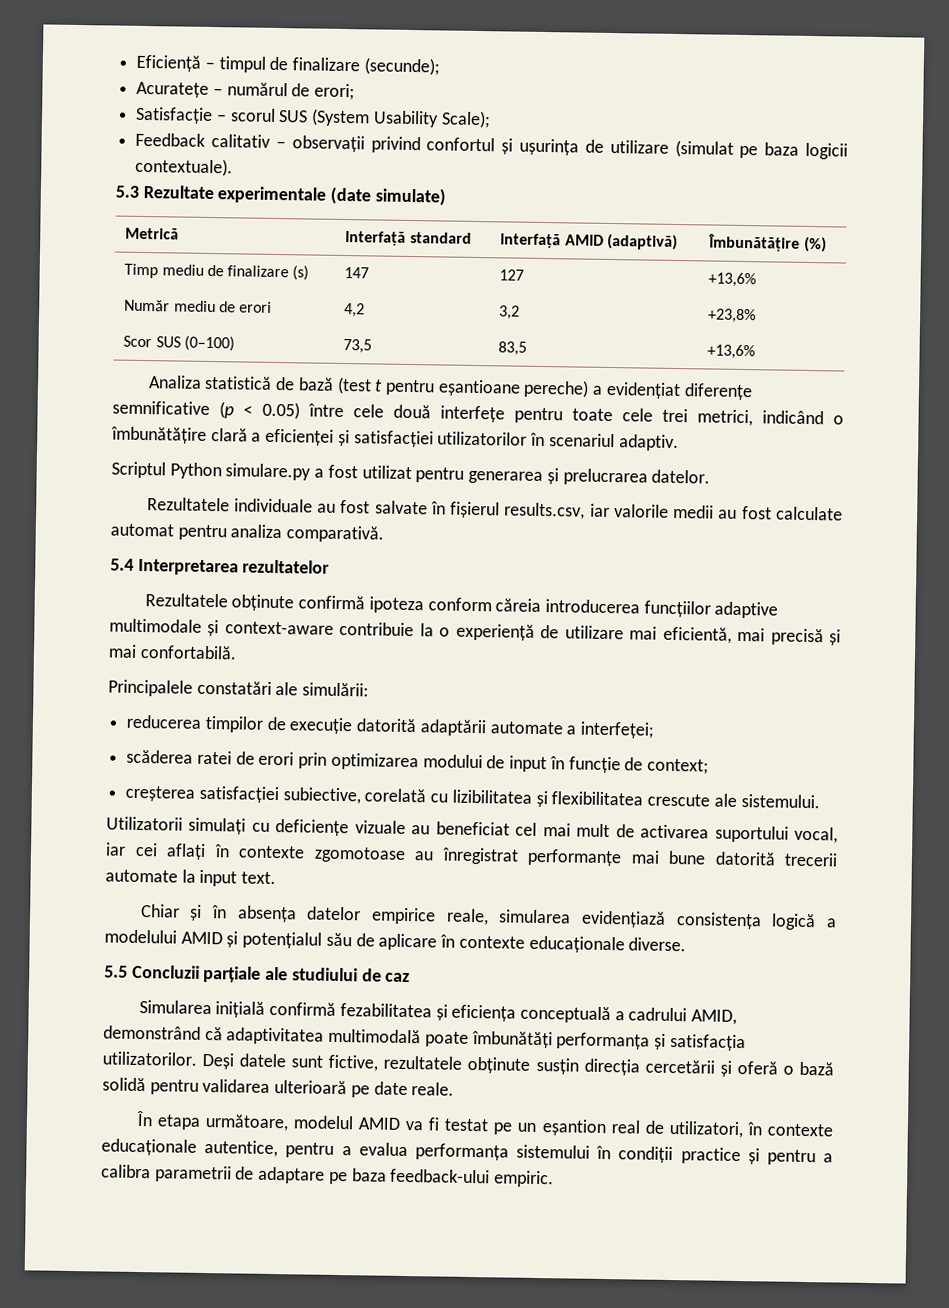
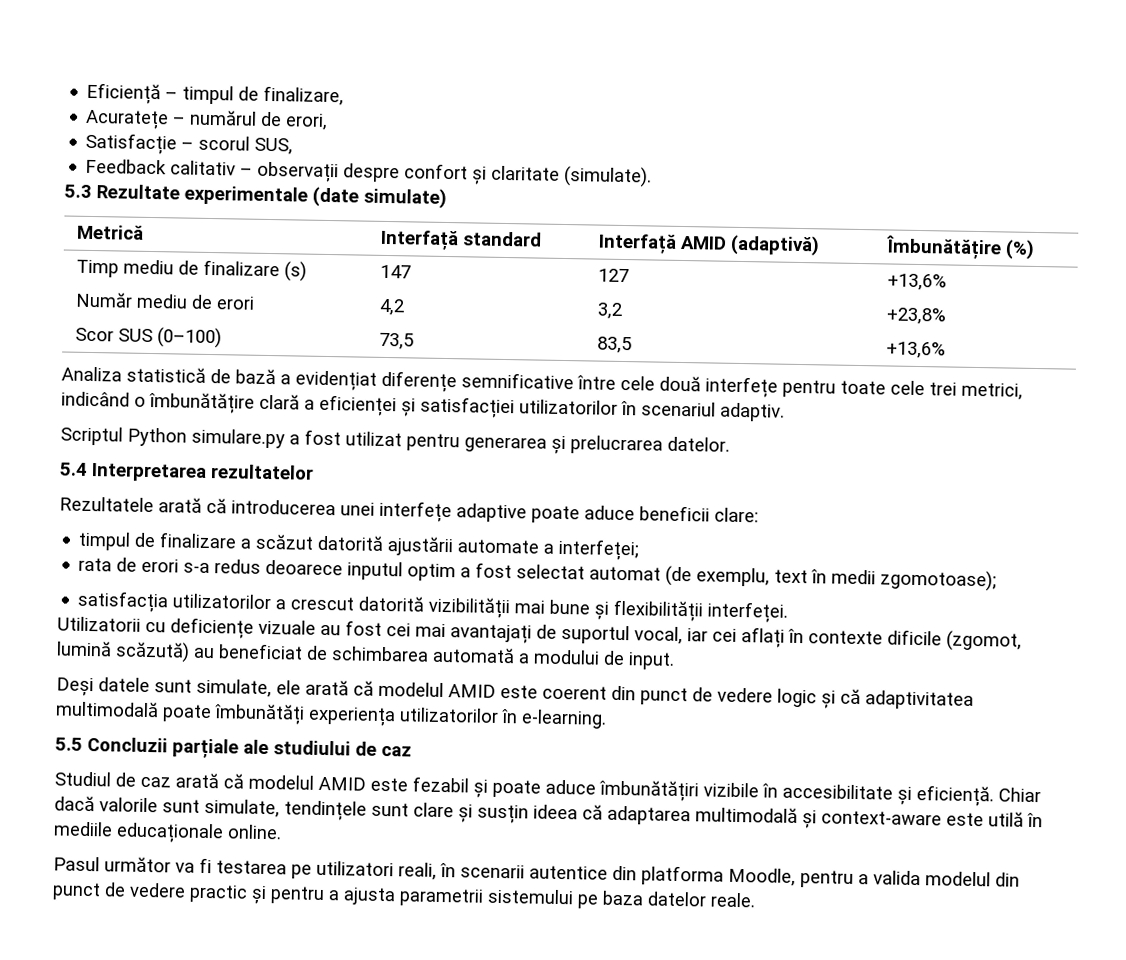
- Eficiență – timpul de finalizare (secunde);
+ Eficiență – timpul de finalizare,
- Acuratețe – numărul de erori;
+ Acuratețe – numărul de erori,
- Satisfacție – scorul SUS (System Usability Scale);
+ Satisfacție – scorul SUS,
- Feedback calitativ – observații privind confortul și ușurința de utilizare (simulat pe baza logicii contextuale).
+ Feedback calitativ – observații despre confort și claritate (simulate).
- Analiza statistică de bază (test t pentru eșantioane pereche) a evidențiat diferențe semnificative (p < 0.05) între cele două interfețe pentru toate cele trei metrici, indicând o îmbunătățire clară a eficienței și satisfacției utilizatorilor în scenariul adaptiv.
+ Analiza statistică de bază a evidențiat diferențe semnificative între cele două interfețe pentru toate cele trei metrici, indicând o îmbunătățire clară a eficienței și satisfacției utilizatorilor în scenariul adaptiv.
- Rezultatele individuale au fost salvate în fișierul results.csv, iar valorile medii au fost calculate automat pentru analiza comparativă.
  5.4 Interpretarea rezultatelor
- Rezultatele obținute confirmă ipoteza conform căreia introducerea funcțiilor adaptive multimodale și context-aware contribuie la o experiență de utilizare mai eficientă, mai precisă și mai confortabilă.
- Principalele constatări ale simulării:
- reducerea timpilor de execuție datorită adaptării automate a interfeței;
- scăderea ratei de erori prin optimizarea modului de input în funcție de context;
- creșterea satisfacției subiective, corelată cu lizibilitatea și flexibilitatea crescute ale sistemului.
+ Rezultatele arată că introducerea unei interfețe adaptive poate aduce beneficii clare:
+ timpul de finalizare a scăzut datorită ajustării automate a interfeței;
+ rata de erori s-a redus deoarece inputul optim a fost selectat automat (de exemplu, text în medii zgomotoase);
+ satisfacția utilizatorilor a crescut datorită vizibilității mai bune și flexibilității interfeței.
- Utilizatorii simulați cu deficiențe vizuale au beneficiat cel mai mult de activarea suportului vocal, iar cei aflați în contexte zgomotoase au înregistrat performanțe mai bune datorită trecerii automate la input text.
- Chiar și în absența datelor empirice reale, simularea evidențiază consistența logică a modelului AMID și potențialul său de aplicare în contexte educaționale diverse.
+ Utilizatorii cu deficiențe vizuale au fost cei mai avantajați de suportul vocal, iar cei aflați în contexte dificile (zgomot, lumină scăzută) au beneficiat de schimbarea automată a modului de input.
+ Deși datele sunt simulate, ele arată că modelul AMID este coerent din punct de vedere logic și că adaptivitatea multimodală poate îmbunătăți experiența utilizatorilor în e-learning.
- Simularea inițială confirmă fezabilitatea și eficiența conceptuală a cadrului AMID, demonstrând că adaptivitatea multimodală poate îmbunătăți performanța și satisfacția utilizatorilor. Deși datele sunt fictive, rezultatele obținute susțin direcția cercetării și oferă o bază solidă pentru validarea ulterioară pe date reale.
- În etapa următoare, modelul AMID va fi testat pe un eșantion real de utilizatori, în contexte educaționale autentice, pentru a evalua performanța sistemului în condiții practice și pentru a calibra parametrii de adaptare pe baza feedback-ului empiric.
+ Studiul de caz arată că modelul AMID este fezabil și poate aduce îmbunătățiri vizibile în accesibilitate și eficiență. Chiar dacă valorile sunt simulate, tendințele sunt clare și susțin ideea că adaptarea multimodală și context-aware este utilă în mediile educaționale online.
+ Pasul următor va fi testarea pe utilizatori reali, în scenarii autentice din platforma Moodle, pentru a valida modelul din punct de vedere practic și pentru a ajusta parametrii sistemului pe baza datelor reale.

